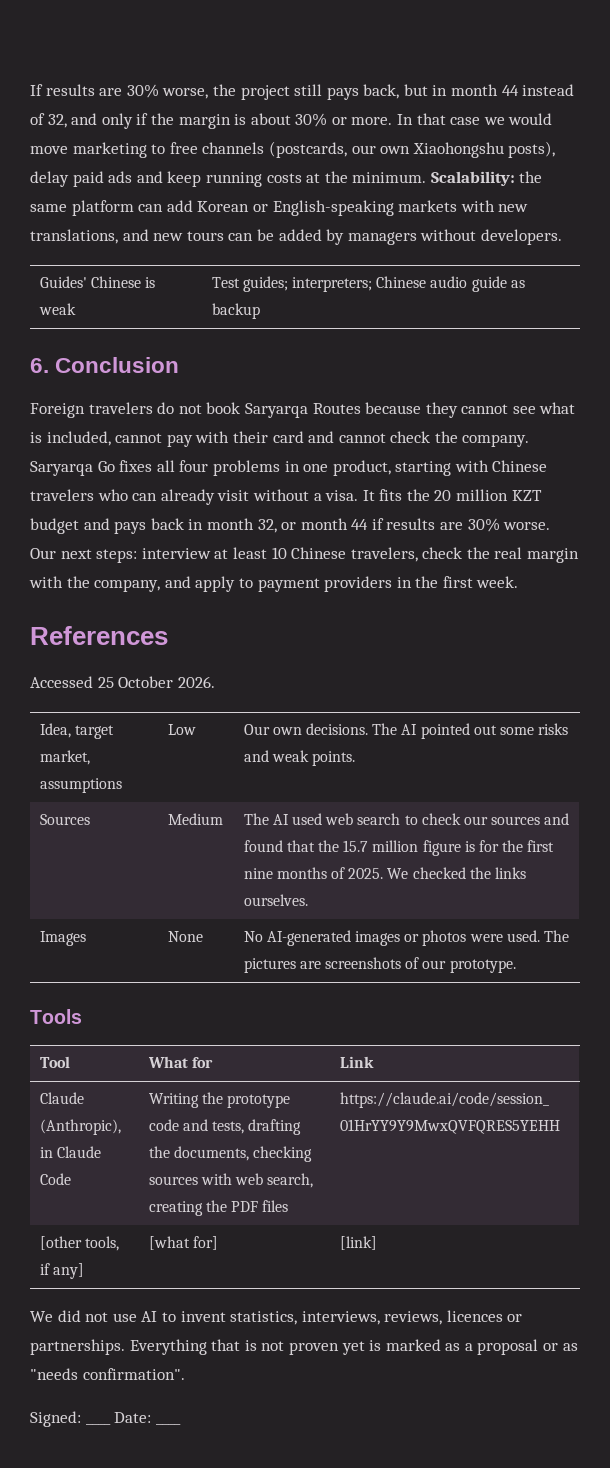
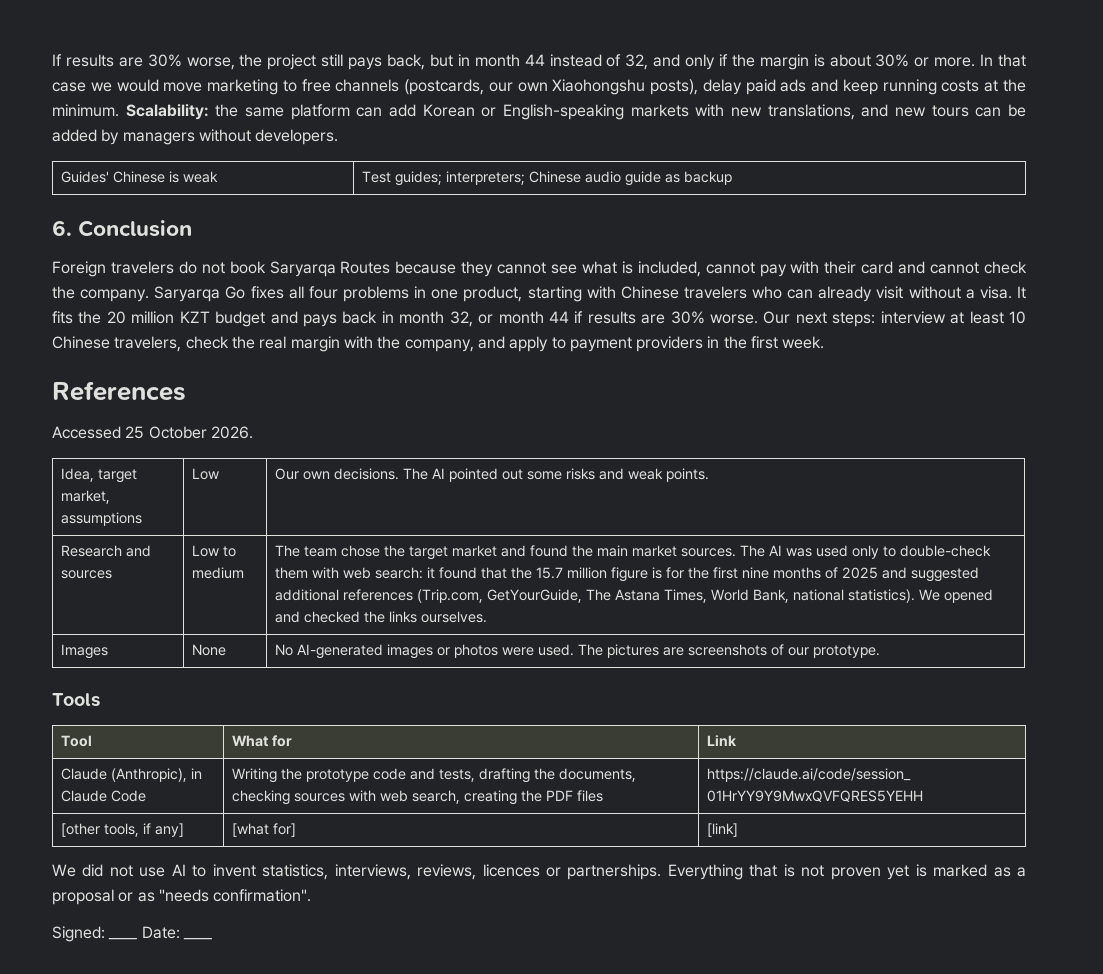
- Sources | Medium | The AI used web search to check our sources and found that the 15.7 million figure is for the first nine months of 2025. We checked the links ourselves.
+ Research and sources | Low to medium | The team chose the target market and found the main market sources. The AI was used only to double-check them with web search: it found that the 15.7 million figure is for the first nine months of 2025 and suggested additional references (Trip.com, GetYourGuide, The Astana Times, World Bank, national statistics). We opened and checked the links ourselves.

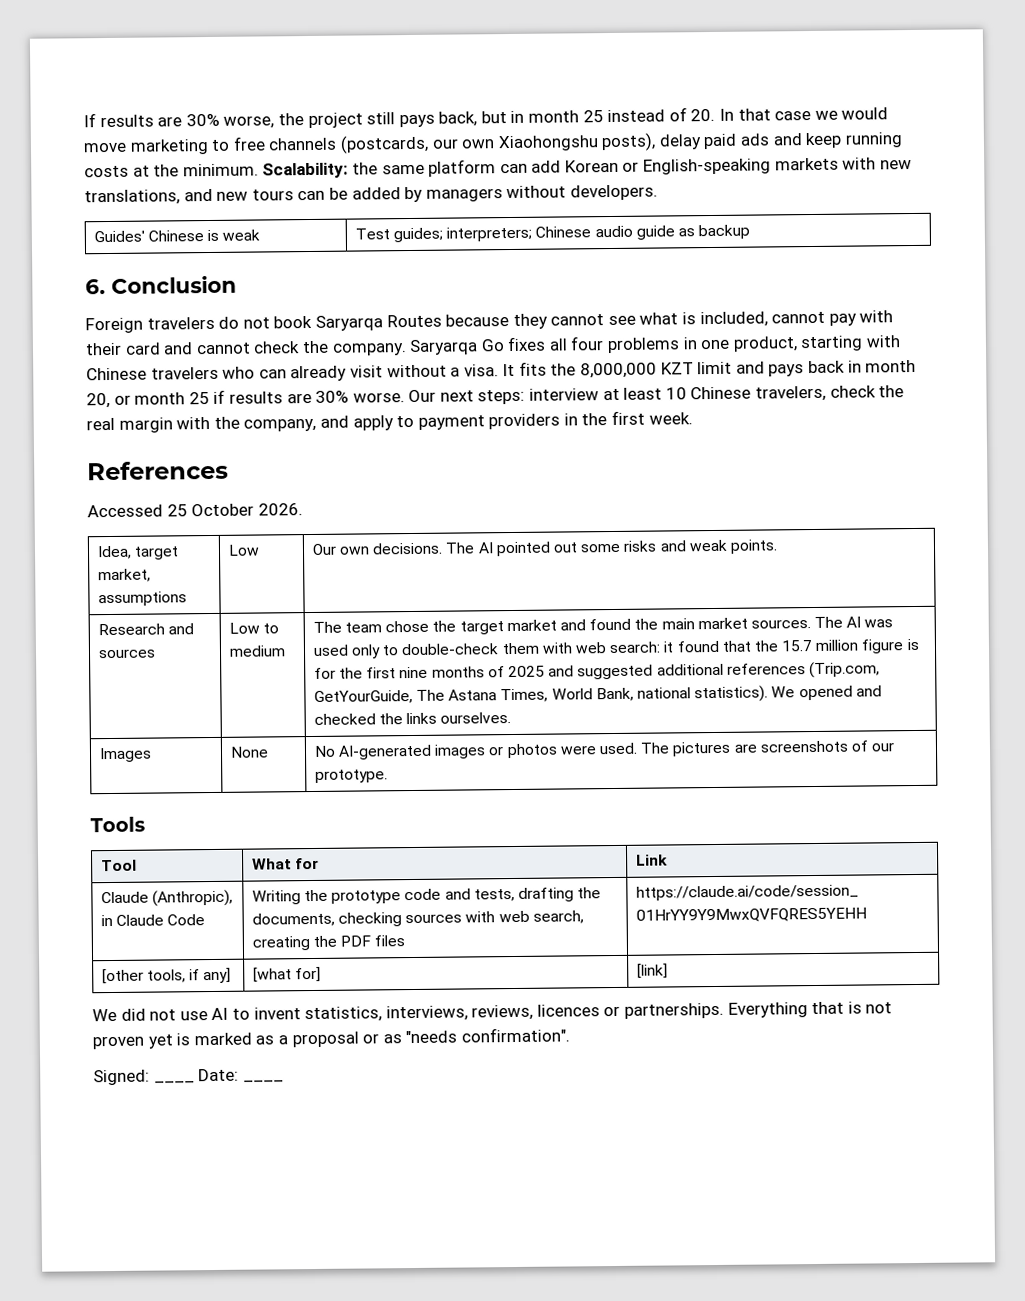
- If results are 30% worse, the project still pays back, but in month 44 instead of 32, and only if the margin is about 30% or more. In that case we would move marketing to free channels (postcards, our own Xiaohongshu posts), delay paid ads and keep running costs at the minimum.
+ If results are 30% worse, the project still pays back, but in month 25 instead of 20. In that case we would move marketing to free channels (postcards, our own Xiaohongshu posts), delay paid ads and keep running costs at the minimum.
- It fits the 20 million KZT budget and pays back in month 32, or month 44 if results are 30% worse.
+ It fits the 8,000,000 KZT limit and pays back in month 20, or month 25 if results are 30% worse.

